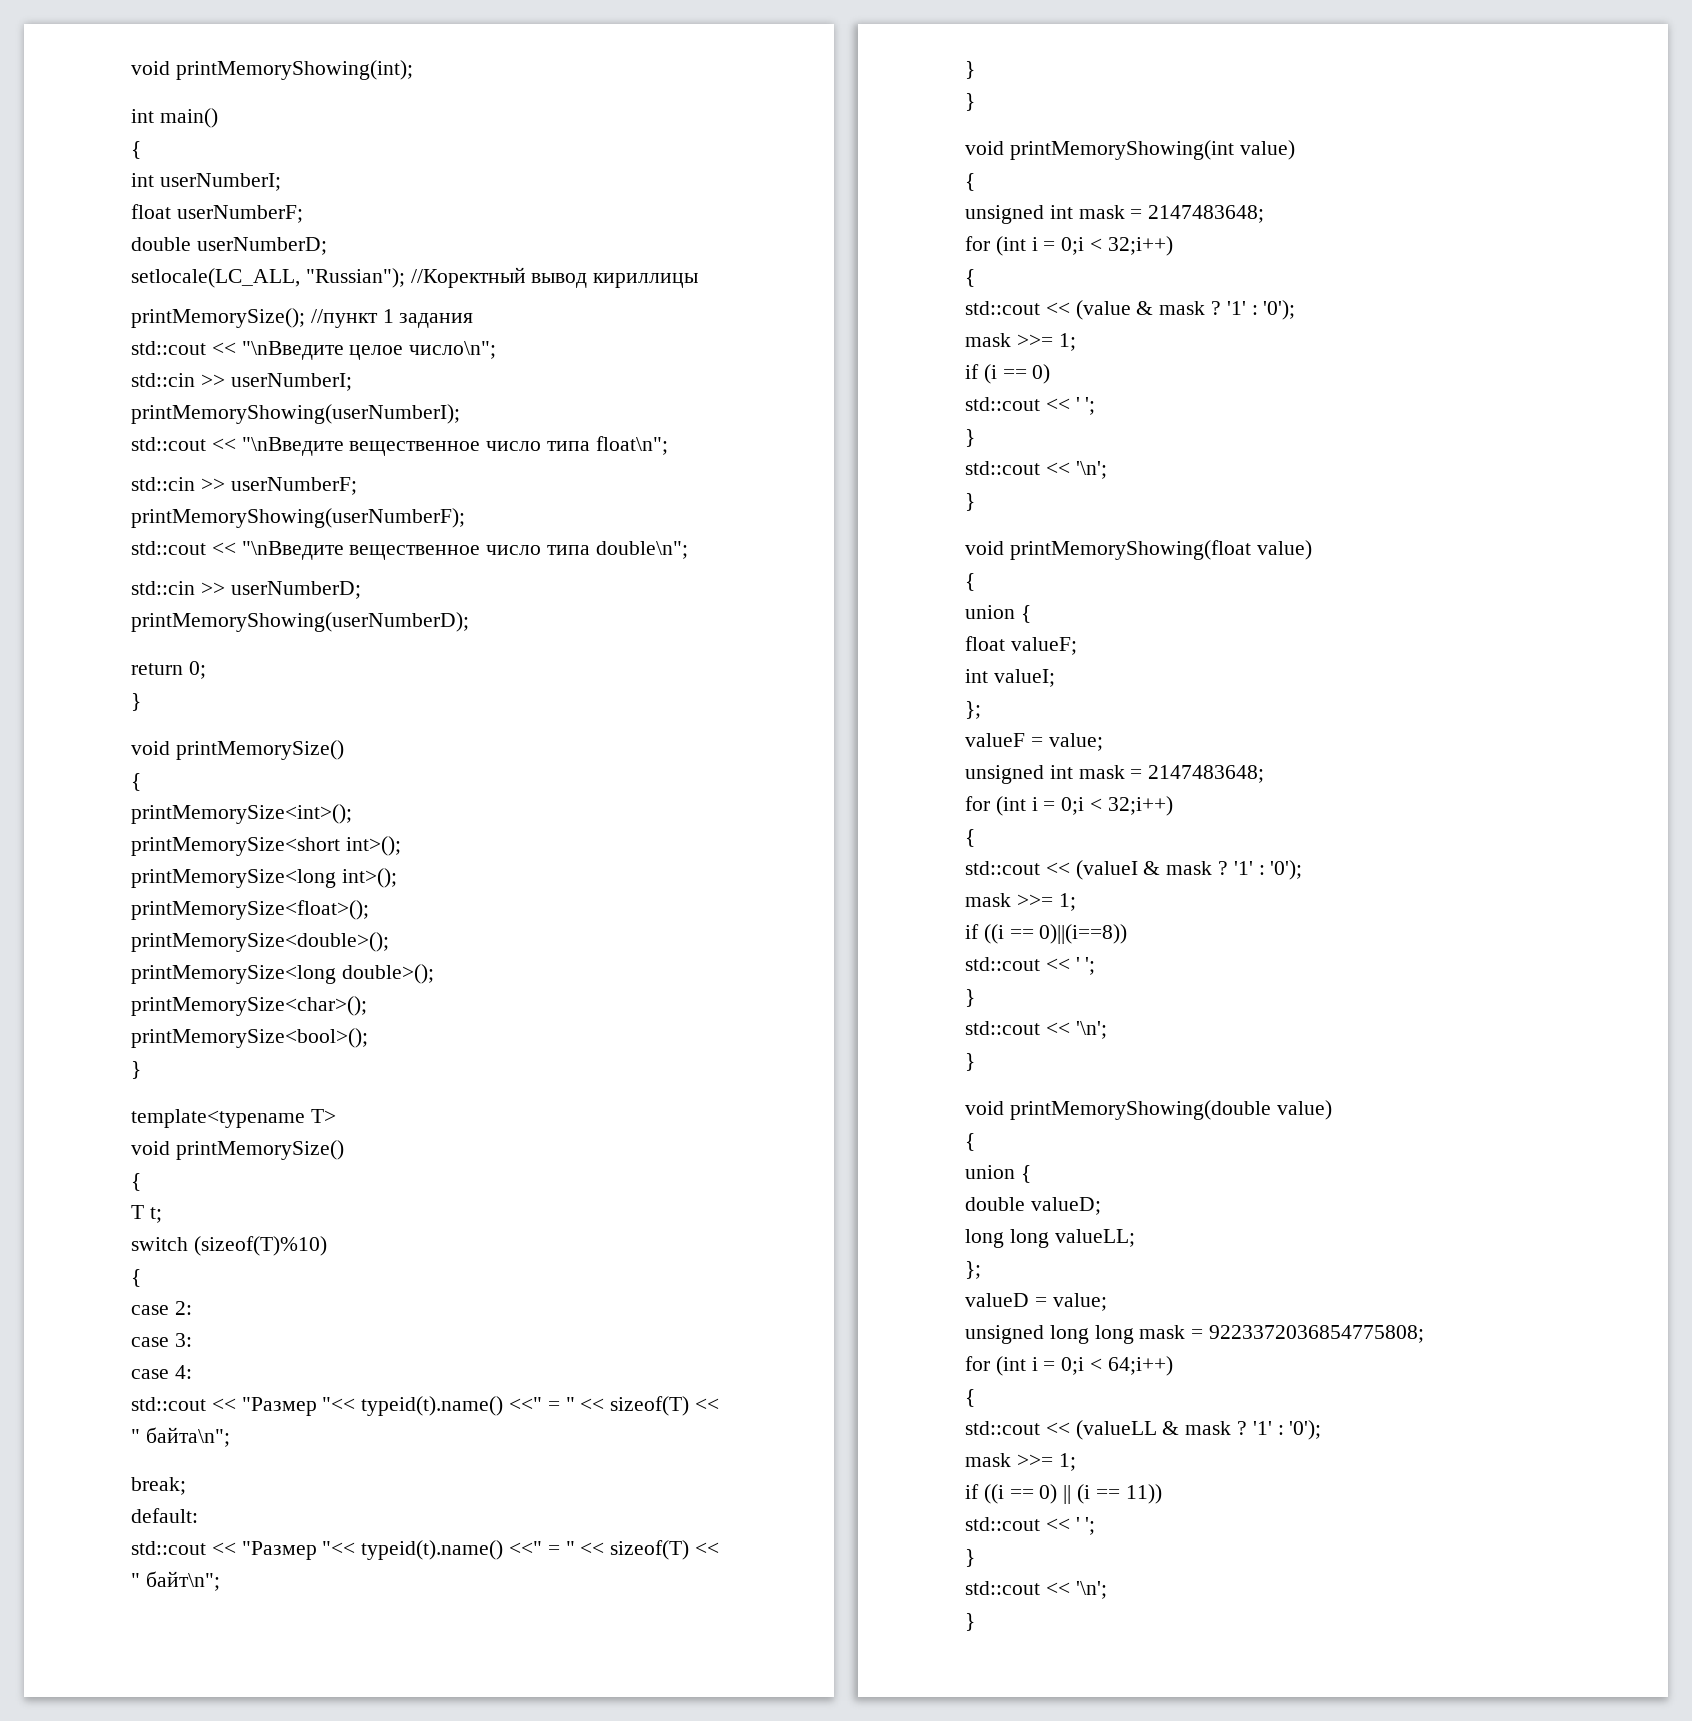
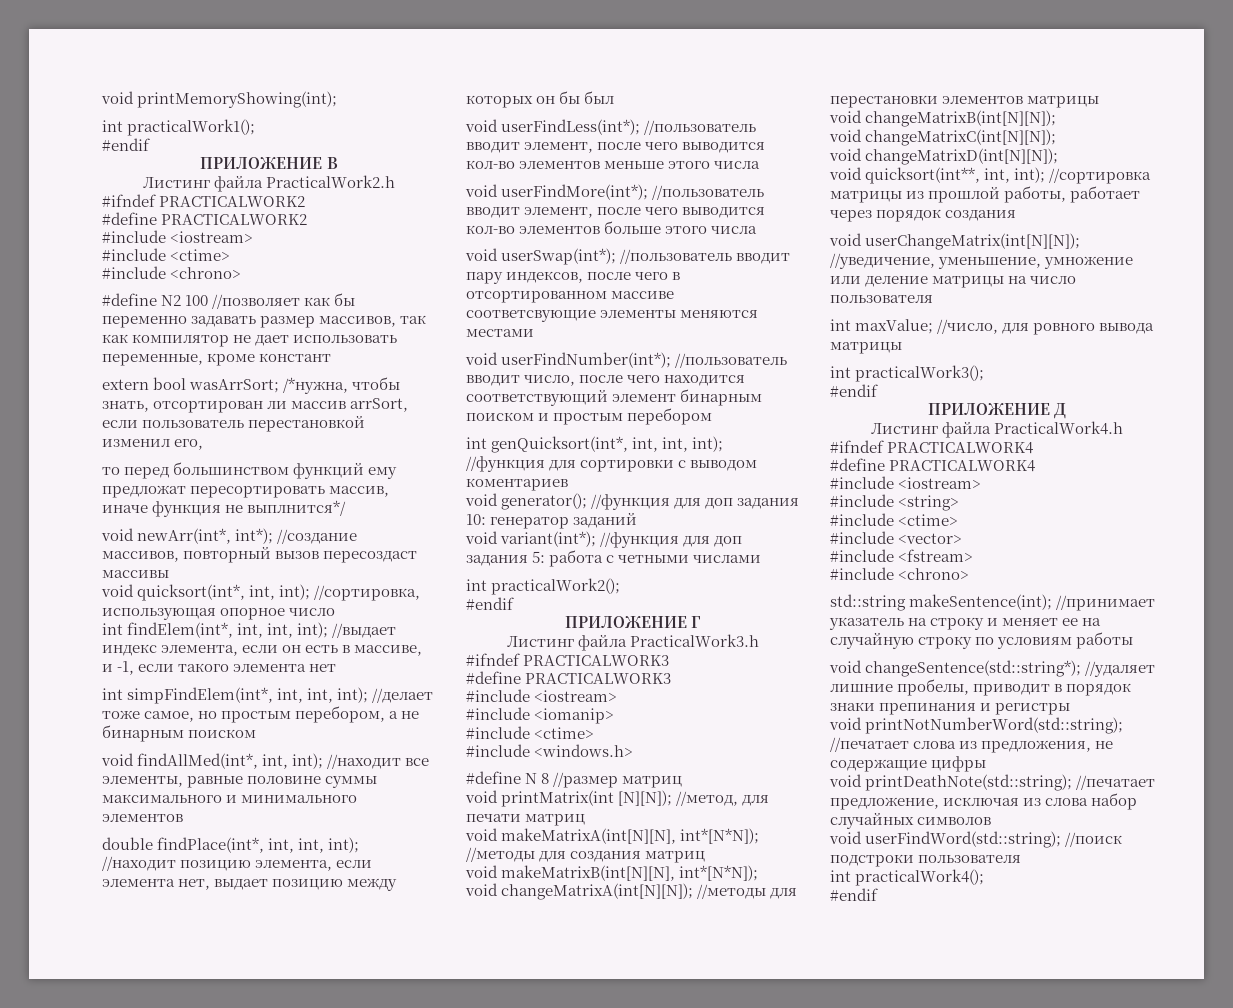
- int main()
- {
- int userNumberI;
- float userNumberF;
- double userNumberD;
- setlocale(LC_ALL, "Russian"); //Коректный вывод кириллицы
- printMemorySize(); //пункт 1 задания
- std::cout << "\nВведите целое число\n";
- std::cin >> userNumberI;
- printMemoryShowing(userNumberI);
- std::cout << "\nВведите вещественное число типа float\n";
- std::cin >> userNumberF;
- printMemoryShowing(userNumberF);
- std::cout << "\nВведите вещественное число типа double\n";
- std::cin >> userNumberD;
- printMemoryShowing(userNumberD);
- return 0;
- }
- void printMemorySize()
- {
- printMemorySize<int>();
- printMemorySize<short int>();
- printMemorySize<long int>();
- printMemorySize<float>();
- printMemorySize<double>();
- printMemorySize<long double>();
- printMemorySize<char>();
- printMemorySize<bool>();
- }
- template<typename T>
- void printMemorySize()
- {
- T t;
- switch (sizeof(T)%10)
- {
- case 2:
- case 3:
- case 4:
- std::cout << "Размер "<< typeid(t).name() <<" = " << sizeof(T) << " байта\n";
- break;
- default:
- std::cout << "Размер "<< typeid(t).name() <<" = " << sizeof(T) << " байт\n";
- }
- }
- void printMemoryShowing(int value)
- {
- unsigned int mask = 2147483648;
- for (int i = 0;i < 32;i++)
- {
- std::cout << (value & mask ? '1' : '0');
- mask >>= 1;
- if (i == 0)
- std::cout << ' ';
- }
- std::cout << '\n';
- }
- void printMemoryShowing(float value)
- {
- union {
- float valueF;
- int valueI;
- };
- valueF = value;
- unsigned int mask = 2147483648;
- for (int i = 0;i < 32;i++)
- {
- std::cout << (valueI & mask ? '1' : '0');
- mask >>= 1;
- if ((i == 0)||(i==8))
- std::cout << ' ';
- }
- std::cout << '\n';
- }
- void printMemoryShowing(double value)
- {
- union {
- double valueD;
- long long valueLL;
- };
- valueD = value;
- unsigned long long mask = 9223372036854775808;
- for (int i = 0;i < 64;i++)
- {
- std::cout << (valueLL & mask ? '1' : '0');
- mask >>= 1;
- if ((i == 0) || (i == 11))
- std::cout << ' ';
- }
- std::cout << '\n';
- }
+ int practicalWork1();
+ #endif
+ ПРИЛОЖЕНИЕ В
+ Листинг файла PracticalWork2.h
+ #ifndef PRACTICALWORK2
+ #define PRACTICALWORK2
+ #include <iostream>
+ #include <ctime>
+ #include <chrono>
+ #define N2 100 //позволяет как бы переменно задавать размер массивов, так как компилятор не дает использовать переменные, кроме констант
+ extern bool wasArrSort; /*нужна, чтобы знать, отсортирован ли массив arrSort, если пользователь перестановкой изменил его,
+ то перед большинством функций ему предложат пересортировать массив, иначе функция не выплнится*/
+ void newArr(int*, int*); //создание массивов, повторный вызов пересоздаст массивы
+ void quicksort(int*, int, int); //сортировка, использующая опорное число
+ int findElem(int*, int, int, int); //выдает индекс элемента, если он есть в массиве, и -1, если такого элемента нет
+ int simpFindElem(int*, int, int, int); //делает тоже самое, но простым перебором, а не бинарным поиском
+ void findAllMed(int*, int, int); //находит все элементы, равные половине суммы максимального и минимального элементов
+ double findPlace(int*, int, int, int); //находит позицию элемента, если элемента нет, выдает позицию между которых он бы был
+ void userFindLess(int*); //пользователь вводит элемент, после чего выводится кол-во элементов меньше этого числа
+ void userFindMore(int*); //пользователь вводит элемент, после чего выводится кол-во элементов больше этого числа
+ void userSwap(int*); //пользователь вводит пару индексов, после чего в отсортированном массиве соответсвующие элементы меняются местами
+ void userFindNumber(int*); //пользователь вводит число, после чего находится соответствующий элемент бинарным поиском и простым перебором
+ int genQuicksort(int*, int, int, int); //функция для сортировки с выводом коментариев
+ void generator(); //функция для доп задания 10: генератор заданий
+ void variant(int*); //функция для доп задания 5: работа с четными числами
+ int practicalWork2();
+ #endif
+ ПРИЛОЖЕНИЕ Г
+ Листинг файла PracticalWork3.h
+ #ifndef PRACTICALWORK3
+ #define PRACTICALWORK3
+ #include <iostream>
+ #include <iomanip>
+ #include <ctime>
+ #include <windows.h>
+ #define N 8 //размер матриц
+ void printMatrix(int [N][N]); //метод, для печати матриц
+ void makeMatrixA(int[N][N], int*[N*N]); //методы для создания матриц
+ void makeMatrixB(int[N][N], int*[N*N]);
+ void changeMatrixA(int[N][N]); //методы для перестановки элементов матрицы
+ void changeMatrixB(int[N][N]);
+ void changeMatrixC(int[N][N]);
+ void changeMatrixD(int[N][N]);
+ void quicksort(int**, int, int); //сортировка матрицы из прошлой работы, работает через порядок создания
+ void userChangeMatrix(int[N][N]); //уведичение, уменьшение, умножение или деление матрицы на число пользователя
+ int maxValue; //число, для ровного вывода матрицы
+ int practicalWork3();
+ #endif
+ ПРИЛОЖЕНИЕ Д
+ Листинг файла PracticalWork4.h
+ #ifndef PRACTICALWORK4
+ #define PRACTICALWORK4
+ #include <iostream>
+ #include <string>
+ #include <ctime>
+ #include <vector>
+ #include <fstream>
+ #include <chrono>
+ std::string makeSentence(int); //принимает указатель на строку и меняет ее на случайную строку по условиям работы
+ void changeSentence(std::string*); //удаляет лишние пробелы, приводит в порядок знаки препинания и регистры
+ void printNotNumberWord(std::string); //печатает слова из предложения, не содержащие цифры
+ void printDeathNote(std::string); //печатает предложение, исключая из слова набор случайных символов
+ void userFindWord(std::string); //поиск подстроки пользователя
+ int practicalWork4();
+ #endif

